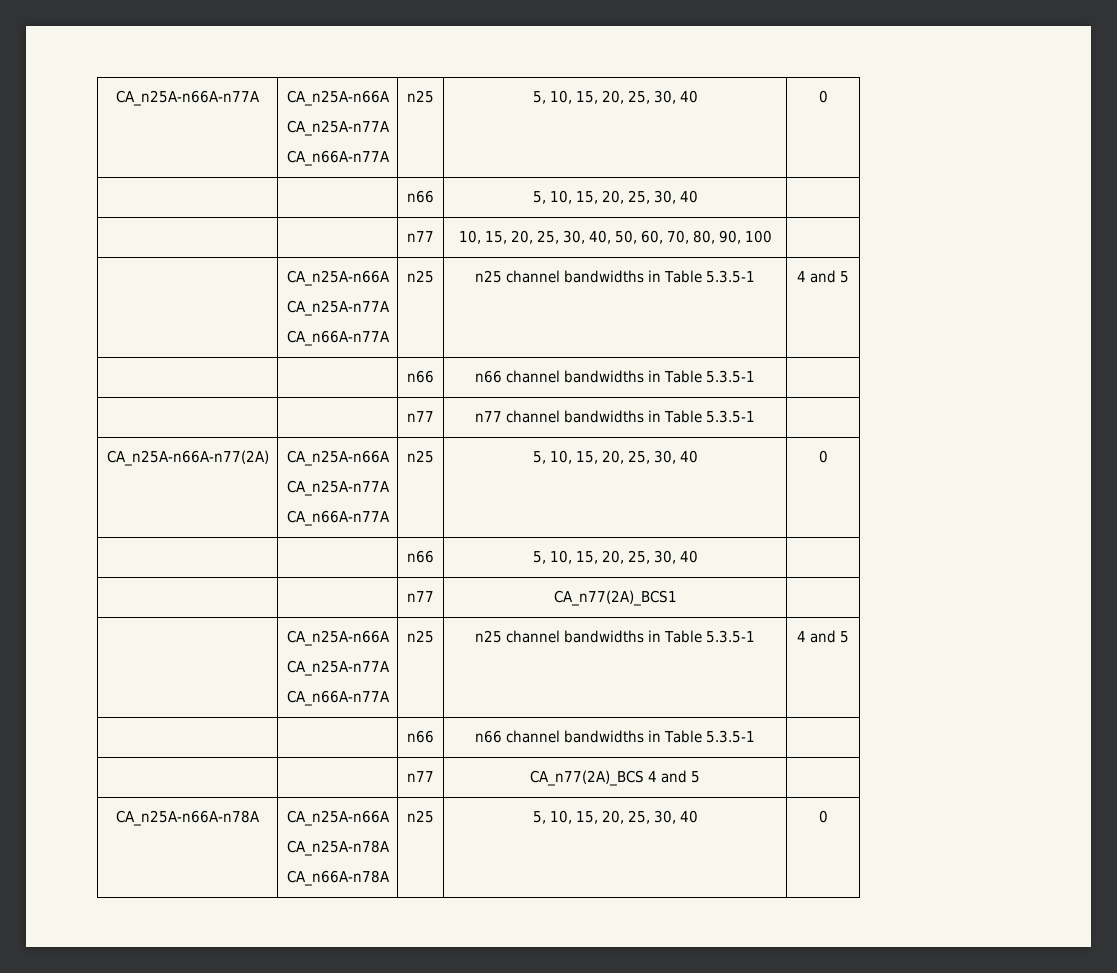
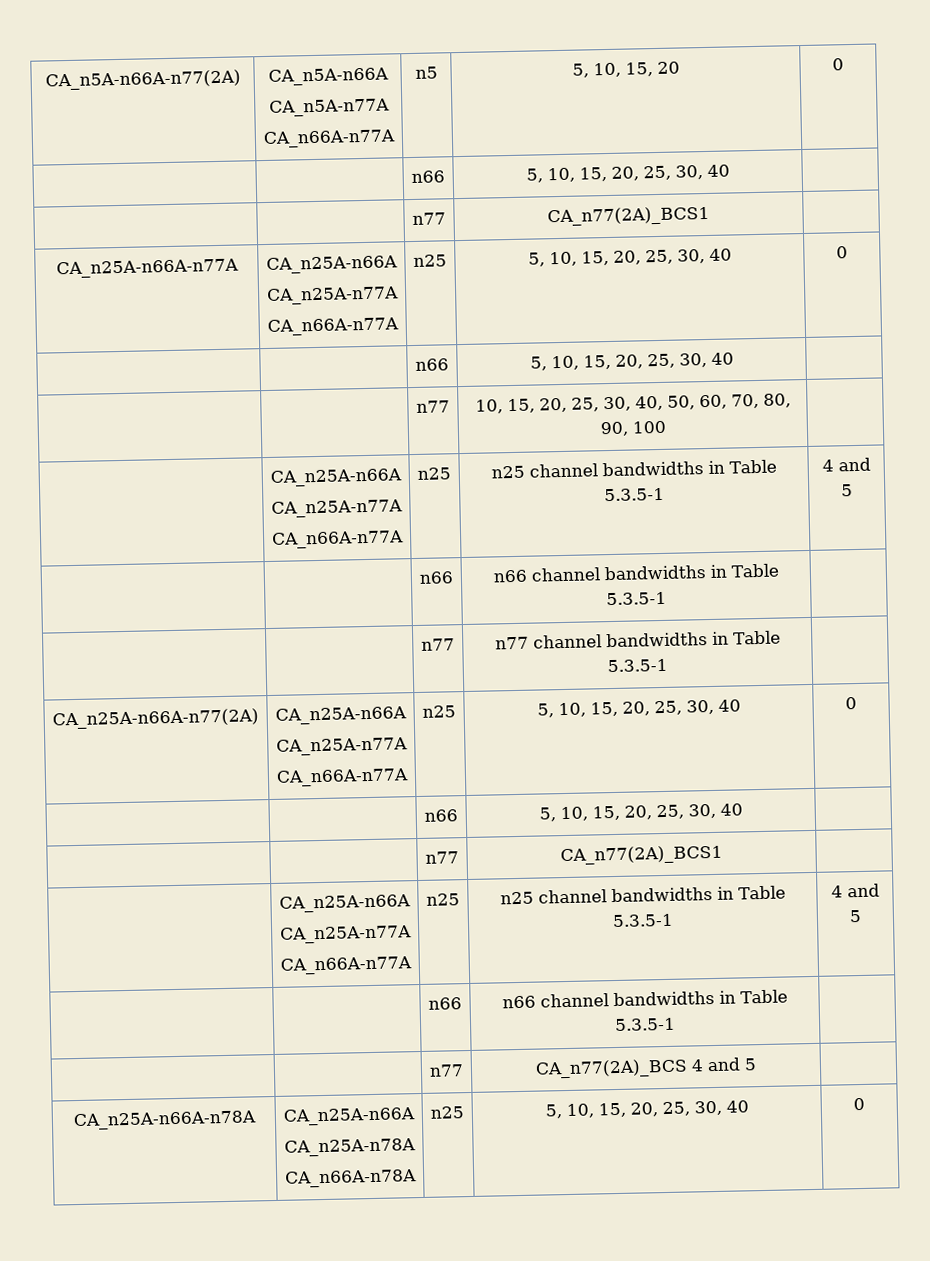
+ CA_n5A-n66A-n77(2A) | CA_n5A-n66A
+ CA_n5A-n77A
+ CA_n66A-n77A | n5 | 5, 10, 15, 20 | 0
+ | | n66 | 5, 10, 15, 20, 25, 30, 40 |
+ | | n77 | CA_n77(2A)_BCS1 |

